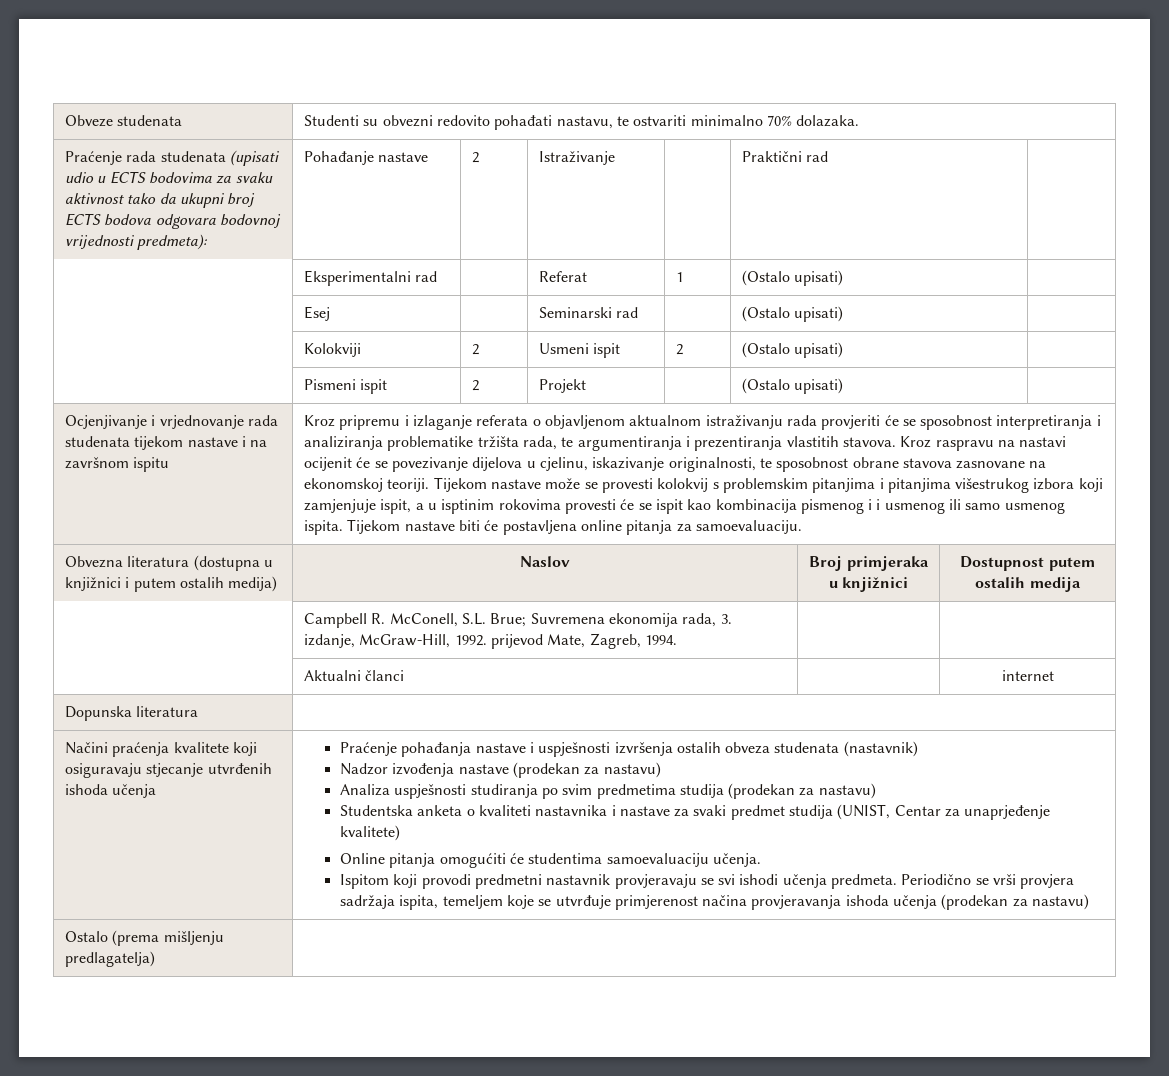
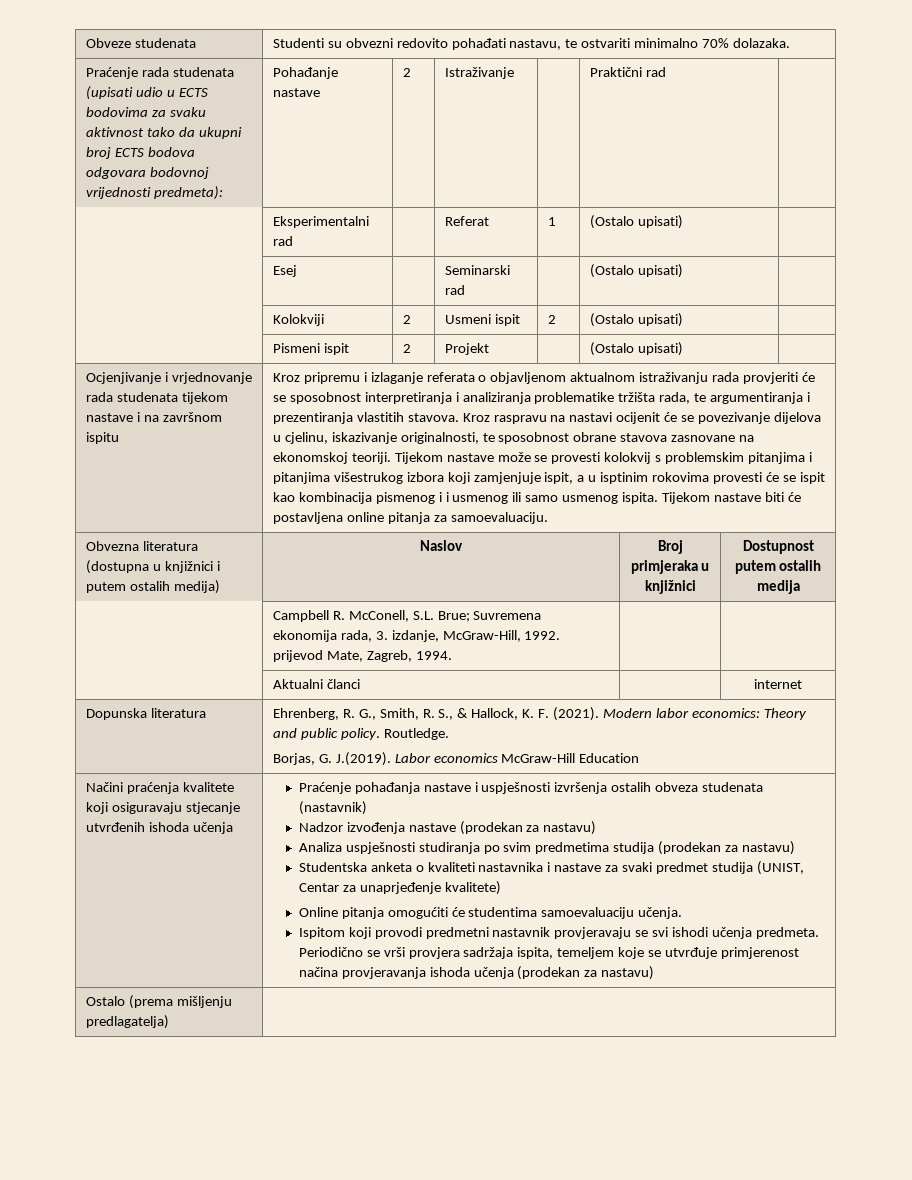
- Dopunska literatura |
+ Dopunska literatura | Ehrenberg, R. G., Smith, R. S., & Hallock, K. F. (2021). Modern labor economics: Theory and public policy. Routledge.
+ Borjas, G. J.(2019). Labor economics McGraw-Hill Education

